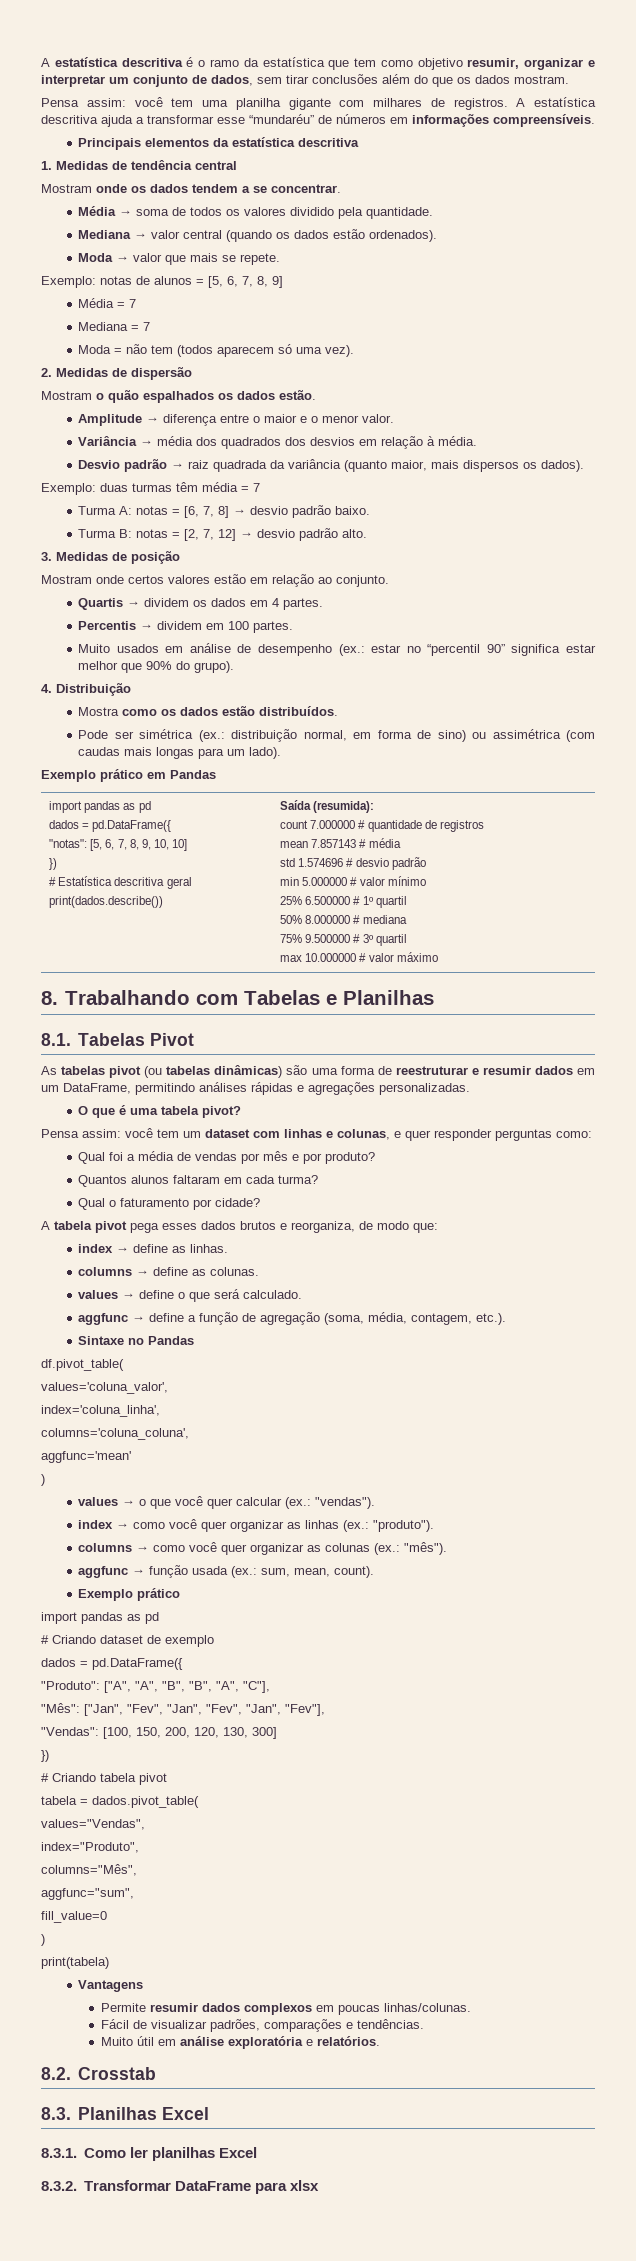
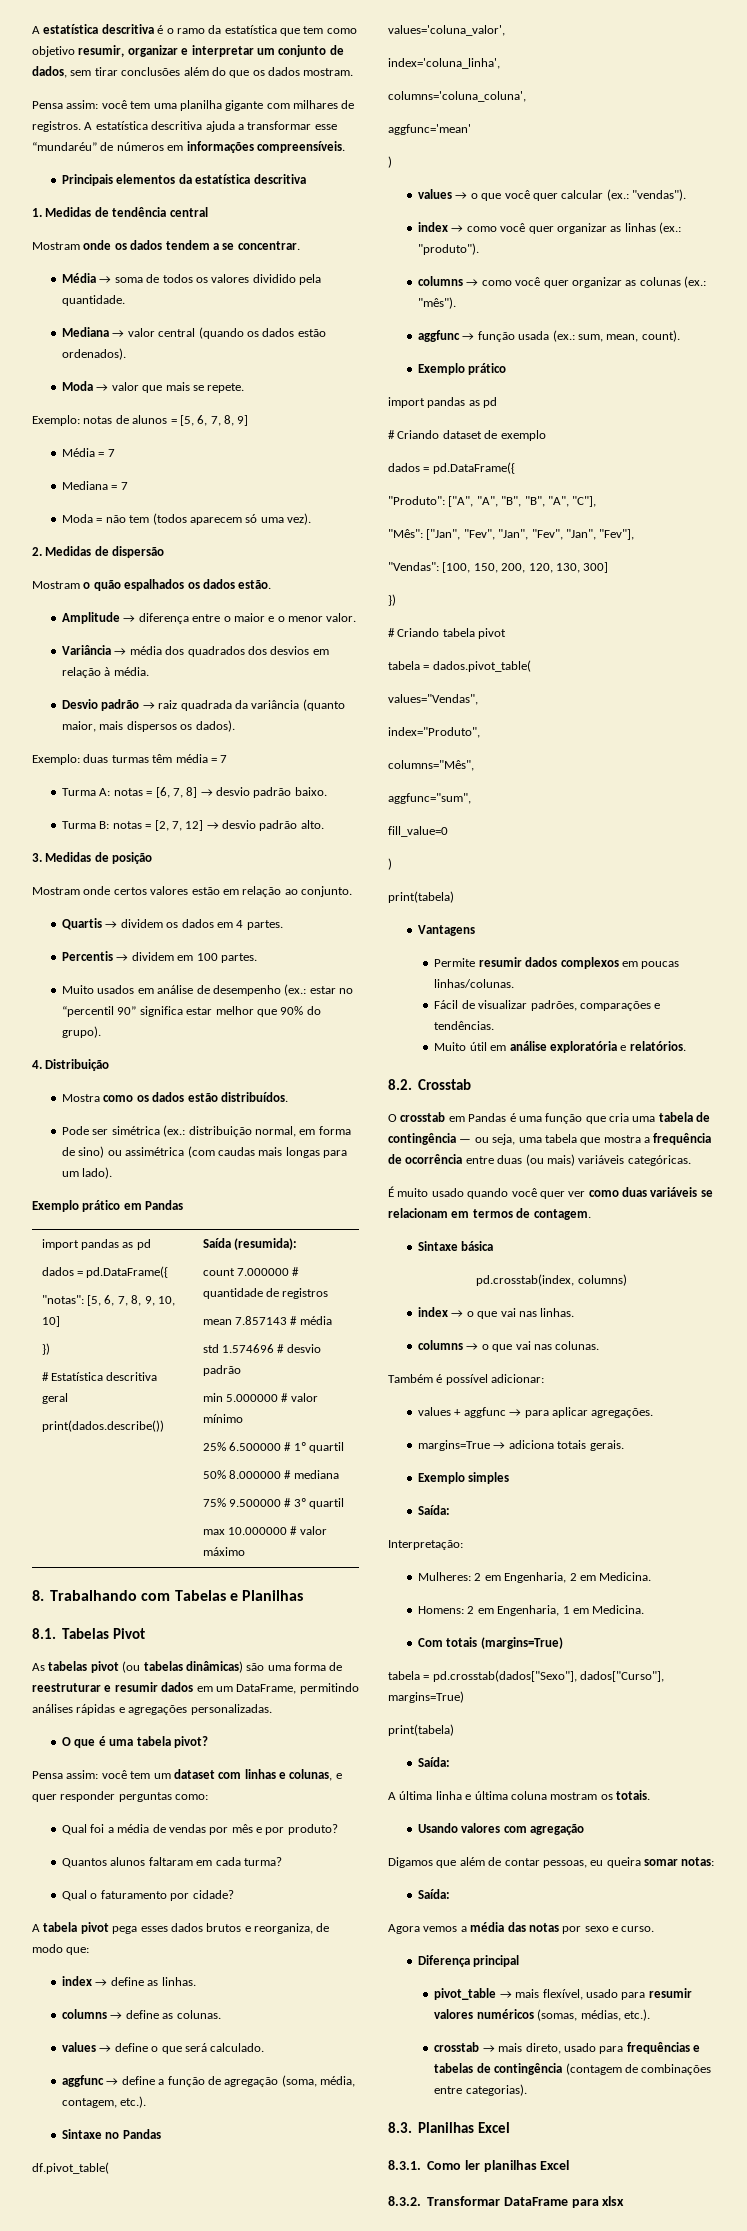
+ O crosstab em Pandas é uma função que cria uma tabela de contingência — ou seja, uma tabela que mostra a frequência de ocorrência entre duas (ou mais) variáveis categóricas.
+ É muito usado quando você quer ver como duas variáveis se relacionam em termos de contagem.
+ Sintaxe básica
+ pd.crosstab(index, columns)
+ index → o que vai nas linhas.
+ columns → o que vai nas colunas.
+ Também é possível adicionar:
+ values + aggfunc → para aplicar agregações.
+ margins=True → adiciona totais gerais.
+ Exemplo simples
+ Saída:
+ Interpretação:
+ Mulheres: 2 em Engenharia, 2 em Medicina.
+ Homens: 2 em Engenharia, 1 em Medicina.
+ Com totais (margins=True)
+ tabela = pd.crosstab(dados["Sexo"], dados["Curso"], margins=True)
+ print(tabela)
+ Saída:
+ A última linha e última coluna mostram os totais.
+ Usando valores com agregação
+ Digamos que além de contar pessoas, eu queira somar notas:
+ Saída:
+ Agora vemos a média das notas por sexo e curso.
+ Diferença principal
+ pivot_table → mais flexível, usado para resumir valores numéricos (somas, médias, etc.).
+ crosstab → mais direto, usado para frequências e tabelas de contingência (contagem de combinações entre categorias).

